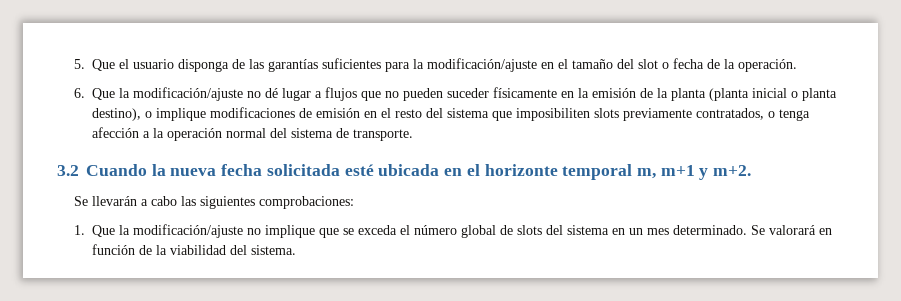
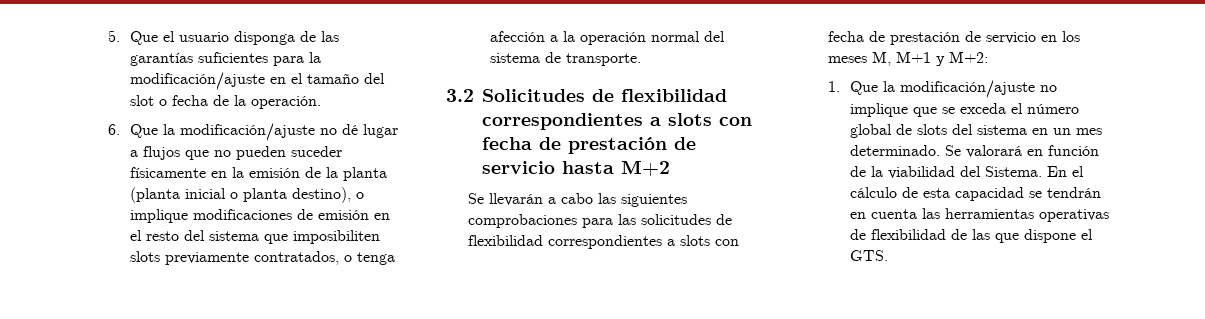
- 3.2 Cuando la nueva fecha solicitada esté ubicada en el horizonte temporal m, m+1 y m+2.
+ 3.2 Solicitudes de flexibilidad correspondientes a slots con fecha de prestación de servicio hasta M+2
- Se llevarán a cabo las siguientes comprobaciones:
+ Se llevarán a cabo las siguientes comprobaciones para las solicitudes de flexibilidad correspondientes a slots con fecha de prestación de servicio en los meses M, M+1 y M+2:
- Se valorará en función de la viabilidad del sistema.
+ Se valorará en función de la viabilidad del Sistema. En el cálculo de esta capacidad se tendrán en cuenta las herramientas operativas de flexibilidad de las que dispone el GTS.

